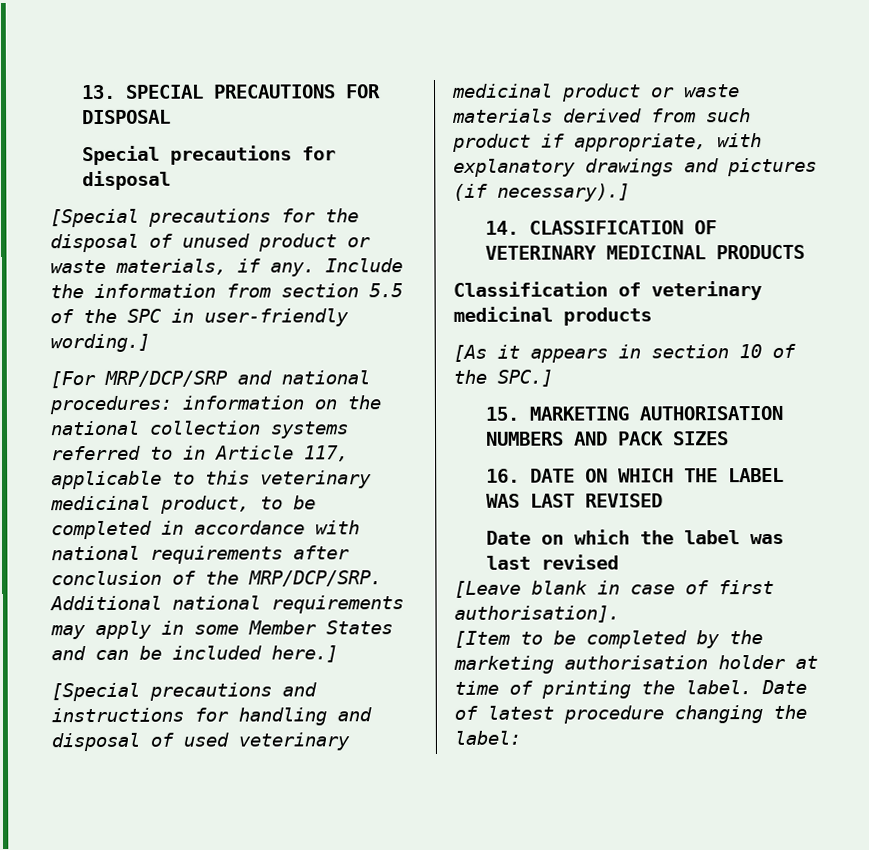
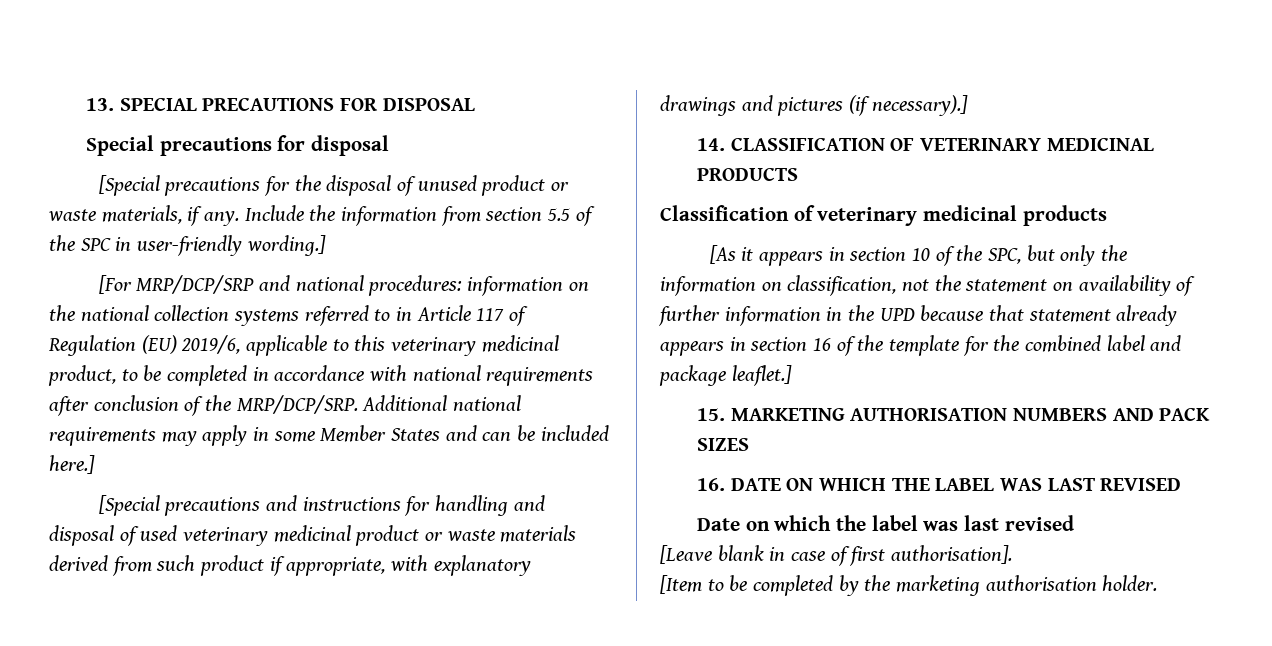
- [For MRP/DCP/SRP and national procedures: information on the national collection systems referred to in Article 117, applicable to this veterinary medicinal product, to be completed in accordance with national requirements after conclusion of the MRP/DCP/SRP.
+ [For MRP/DCP/SRP and national procedures: information on the national collection systems referred to in Article 117 of Regulation (EU) 2019/6, applicable to this veterinary medicinal product, to be completed in accordance with national requirements after conclusion of the MRP/DCP/SRP.
- [As it appears in section 10 of the SPC.]
+ [As it appears in section 10 of the SPC, but only the information on classification, not the statement on availability of further information in the UPD because that statement already appears in section 16 of the template for the combined label and package leaflet.]
- [Item to be completed by the marketing authorisation holder at time of printing the label. Date of latest procedure changing the label:
+ [Item to be completed by the marketing authorisation holder.

